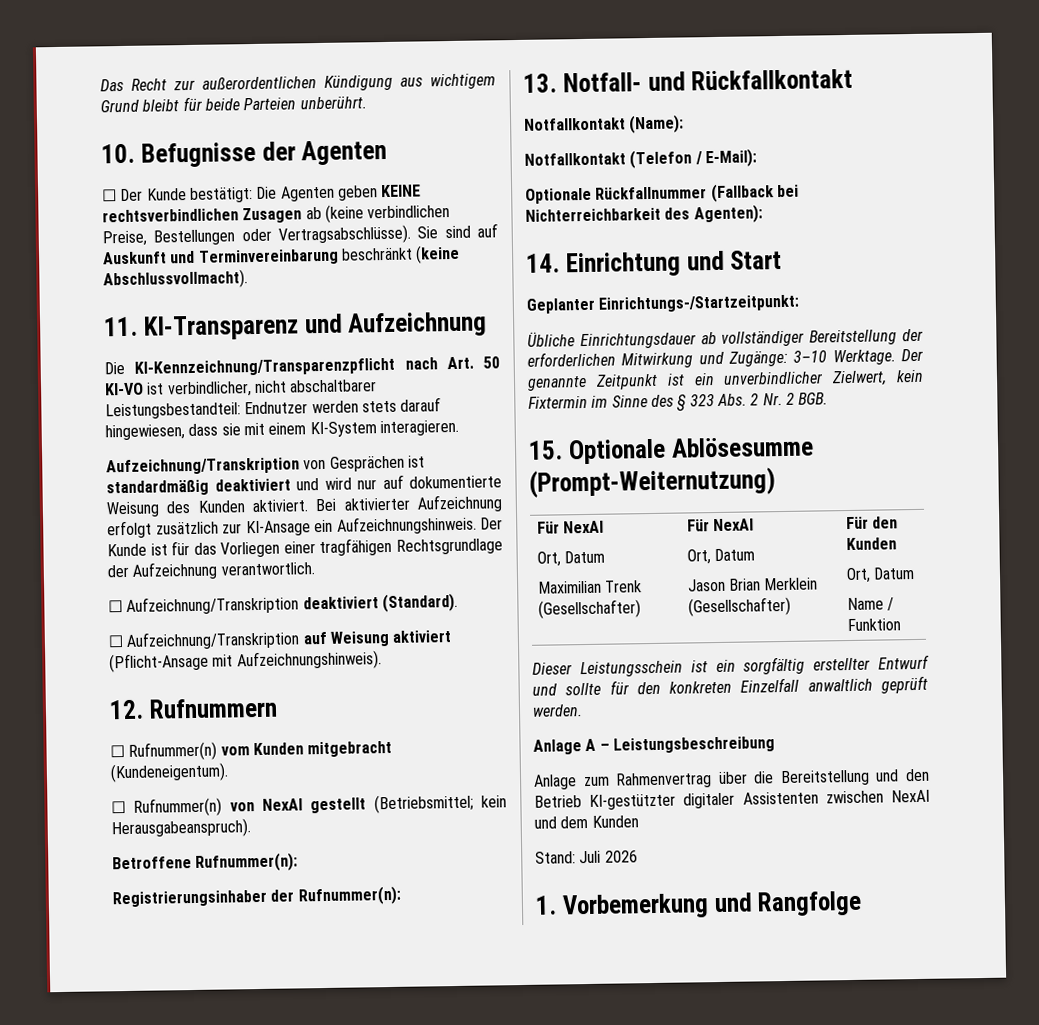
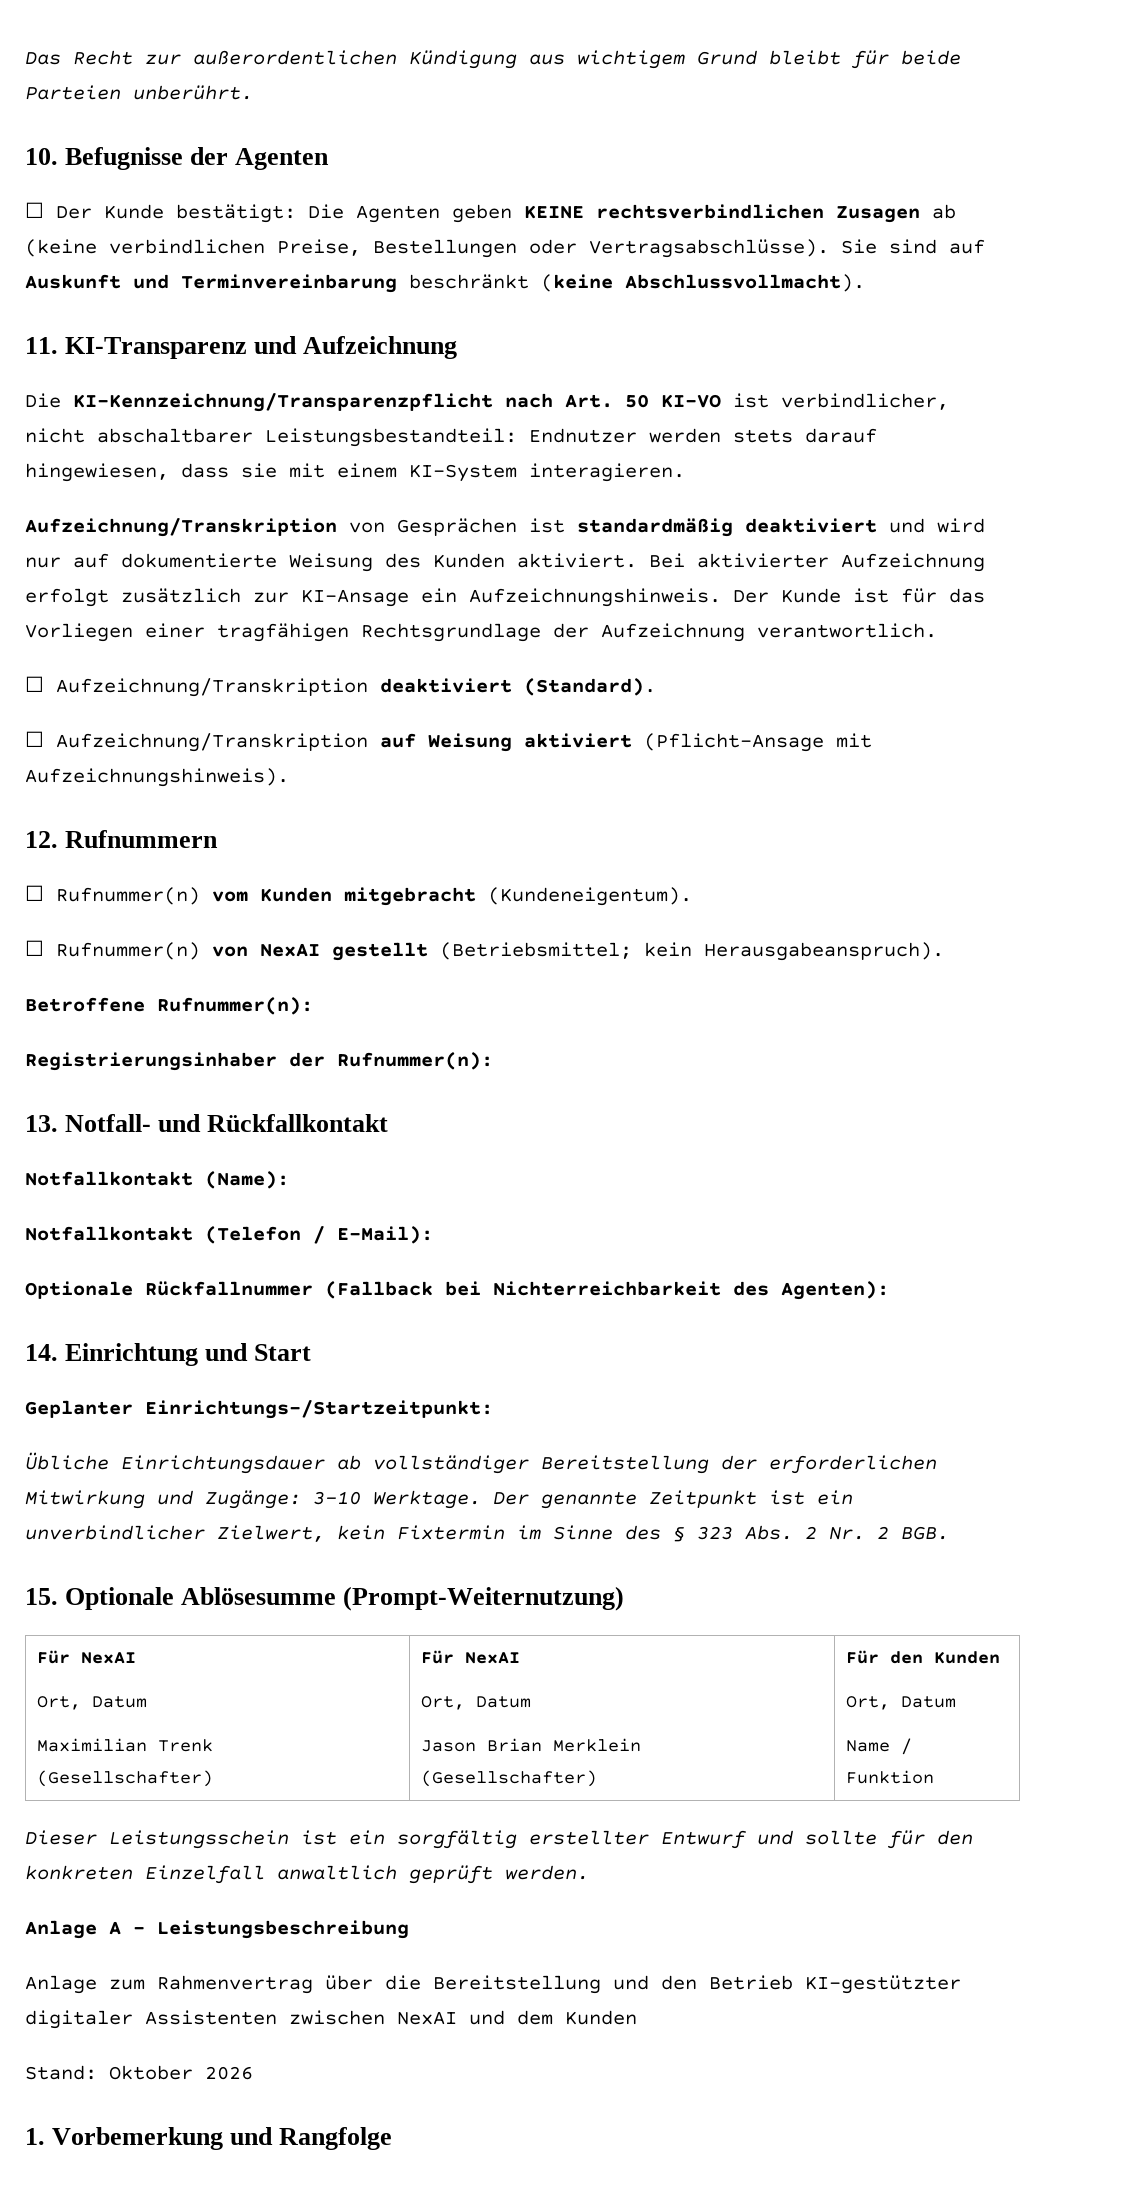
- Stand: Juli 2026
+ Stand: Oktober 2026

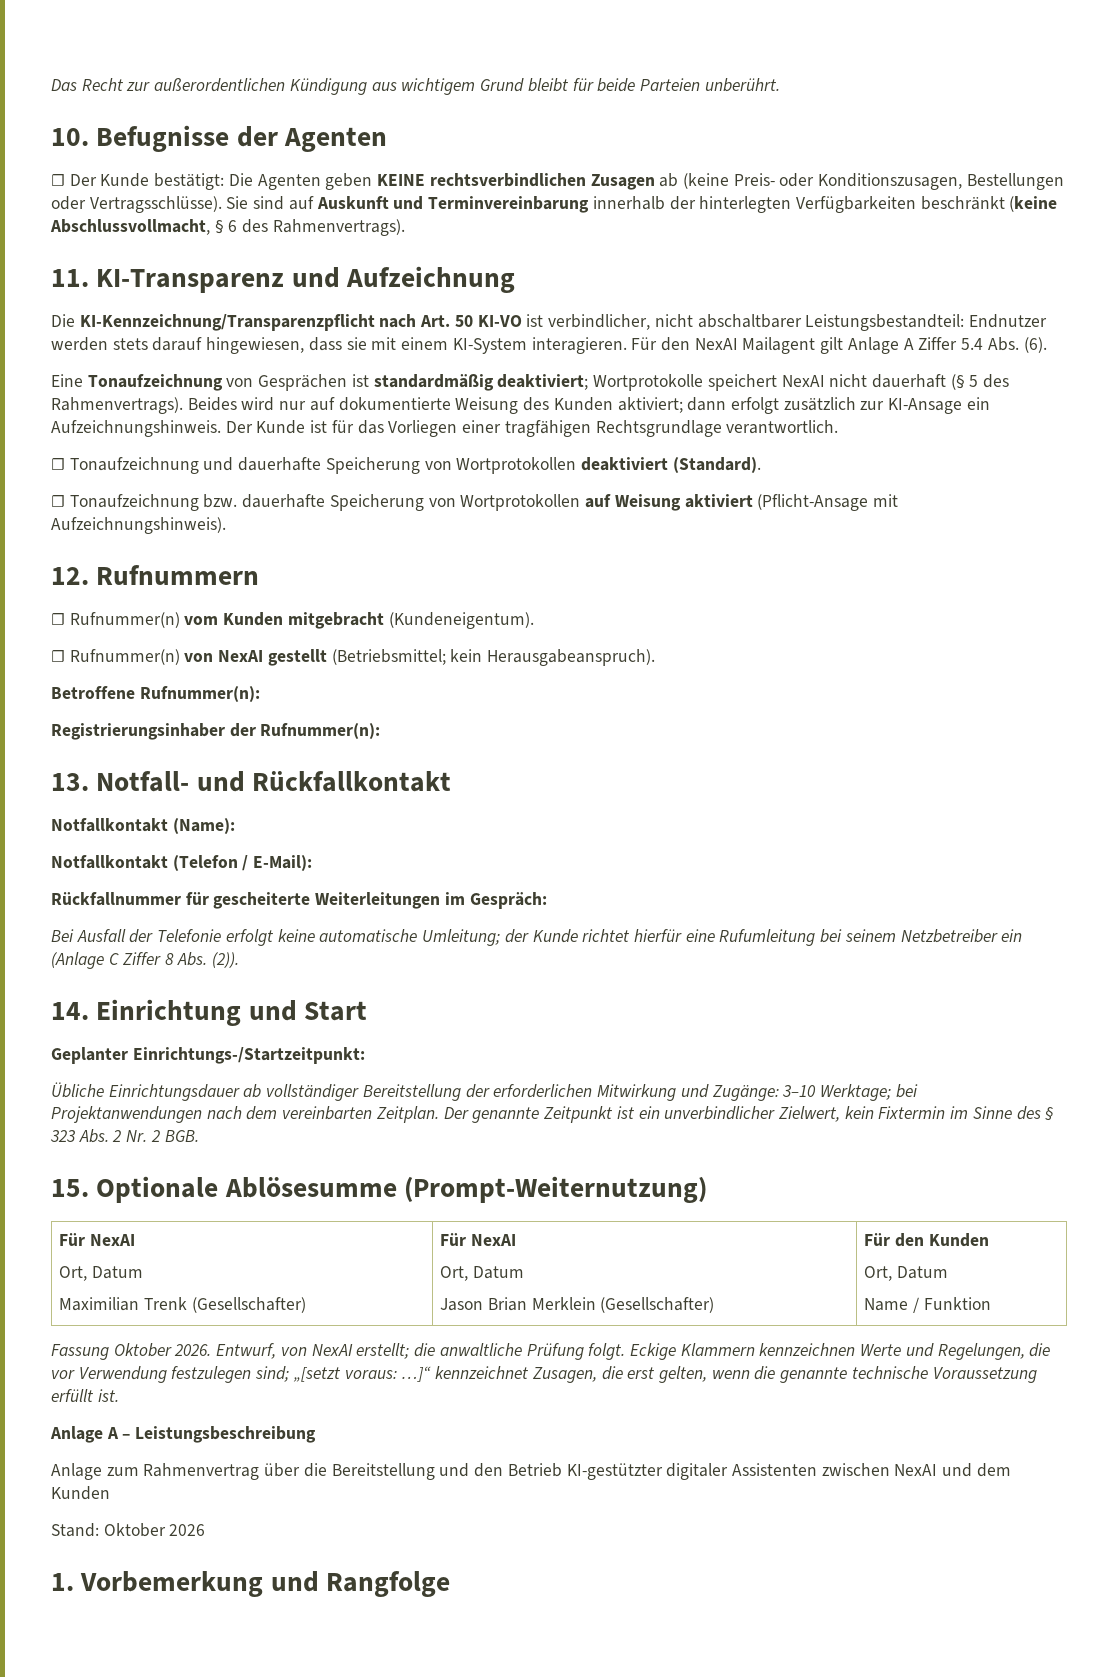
- ☐ Der Kunde bestätigt: Die Agenten geben KEINE rechtsverbindlichen Zusagen ab (keine verbindlichen Preise, Bestellungen oder Vertragsabschlüsse).
+ ☐ Der Kunde bestätigt: Die Agenten geben KEINE rechtsverbindlichen Zusagen ab (keine Preis- oder Konditionszusagen, Bestellungen oder Vertragsschlüsse).
- Sie sind auf Auskunft und Terminvereinbarung beschränkt (keine Abschlussvollmacht).
+ Sie sind auf Auskunft und Terminvereinbarung innerhalb der hinterlegten Verfügbarkeiten beschränkt (keine Abschlussvollmacht, § 6 des Rahmenvertrags).
- Die KI-Kennzeichnung/Transparenzpflicht nach Art. 50 KI-VO ist verbindlicher, nicht abschaltbarer Leistungsbestandteil: Endnutzer werden stets darauf hingewiesen, dass sie mit einem KI-System interagieren.
- Aufzeichnung/Transkription von Gesprächen ist standardmäßig deaktiviert und wird nur auf dokumentierte Weisung des Kunden aktiviert. Bei aktivierter Aufzeichnung erfolgt zusätzlich zur KI-Ansage ein Aufzeichnungshinweis.
+ Die KI-Kennzeichnung/Transparenzpflicht nach Art. 50 KI-VO ist verbindlicher, nicht abschaltbarer Leistungsbestandteil: Endnutzer werden stets darauf hingewiesen, dass sie mit einem KI-System interagieren. Für den NexAI Mailagent gilt Anlage A Ziffer 5.4 Abs. (6).
+ Eine Tonaufzeichnung von Gesprächen ist standardmäßig deaktiviert; Wortprotokolle speichert NexAI nicht dauerhaft (§ 5 des Rahmenvertrags). Beides wird nur auf dokumentierte Weisung des Kunden aktiviert; dann erfolgt zusätzlich zur KI-Ansage ein Aufzeichnungshinweis.
- Der Kunde ist für das Vorliegen einer tragfähigen Rechtsgrundlage der Aufzeichnung verantwortlich.
+ Der Kunde ist für das Vorliegen einer tragfähigen Rechtsgrundlage verantwortlich.
- ☐ Aufzeichnung/Transkription deaktiviert (Standard).
- ☐ Aufzeichnung/Transkription auf Weisung aktiviert (Pflicht-Ansage mit Aufzeichnungshinweis).
+ ☐ Tonaufzeichnung und dauerhafte Speicherung von Wortprotokollen deaktiviert (Standard).
+ ☐ Tonaufzeichnung bzw. dauerhafte Speicherung von Wortprotokollen auf Weisung aktiviert (Pflicht-Ansage mit Aufzeichnungshinweis).
- Optionale Rückfallnummer (Fallback bei Nichterreichbarkeit des Agenten):
+ Rückfallnummer für gescheiterte Weiterleitungen im Gespräch:
+ Bei Ausfall der Telefonie erfolgt keine automatische Umleitung; der Kunde richtet hierfür eine Rufumleitung bei seinem Netzbetreiber ein (Anlage C Ziffer 8 Abs. (2)).
- Übliche Einrichtungsdauer ab vollständiger Bereitstellung der erforderlichen Mitwirkung und Zugänge: 3–10 Werktage.
+ Übliche Einrichtungsdauer ab vollständiger Bereitstellung der erforderlichen Mitwirkung und Zugänge: 3–10 Werktage; bei Projektanwendungen nach dem vereinbarten Zeitplan.
- Dieser Leistungsschein ist ein sorgfältig erstellter Entwurf und sollte für den konkreten Einzelfall anwaltlich geprüft werden.
+ Fassung Oktober 2026. Entwurf, von NexAI erstellt; die anwaltliche Prüfung folgt. Eckige Klammern kennzeichnen Werte und Regelungen, die vor Verwendung festzulegen sind; „[setzt voraus: …]“ kennzeichnet Zusagen, die erst gelten, wenn die genannte technische Voraussetzung erfüllt ist.

